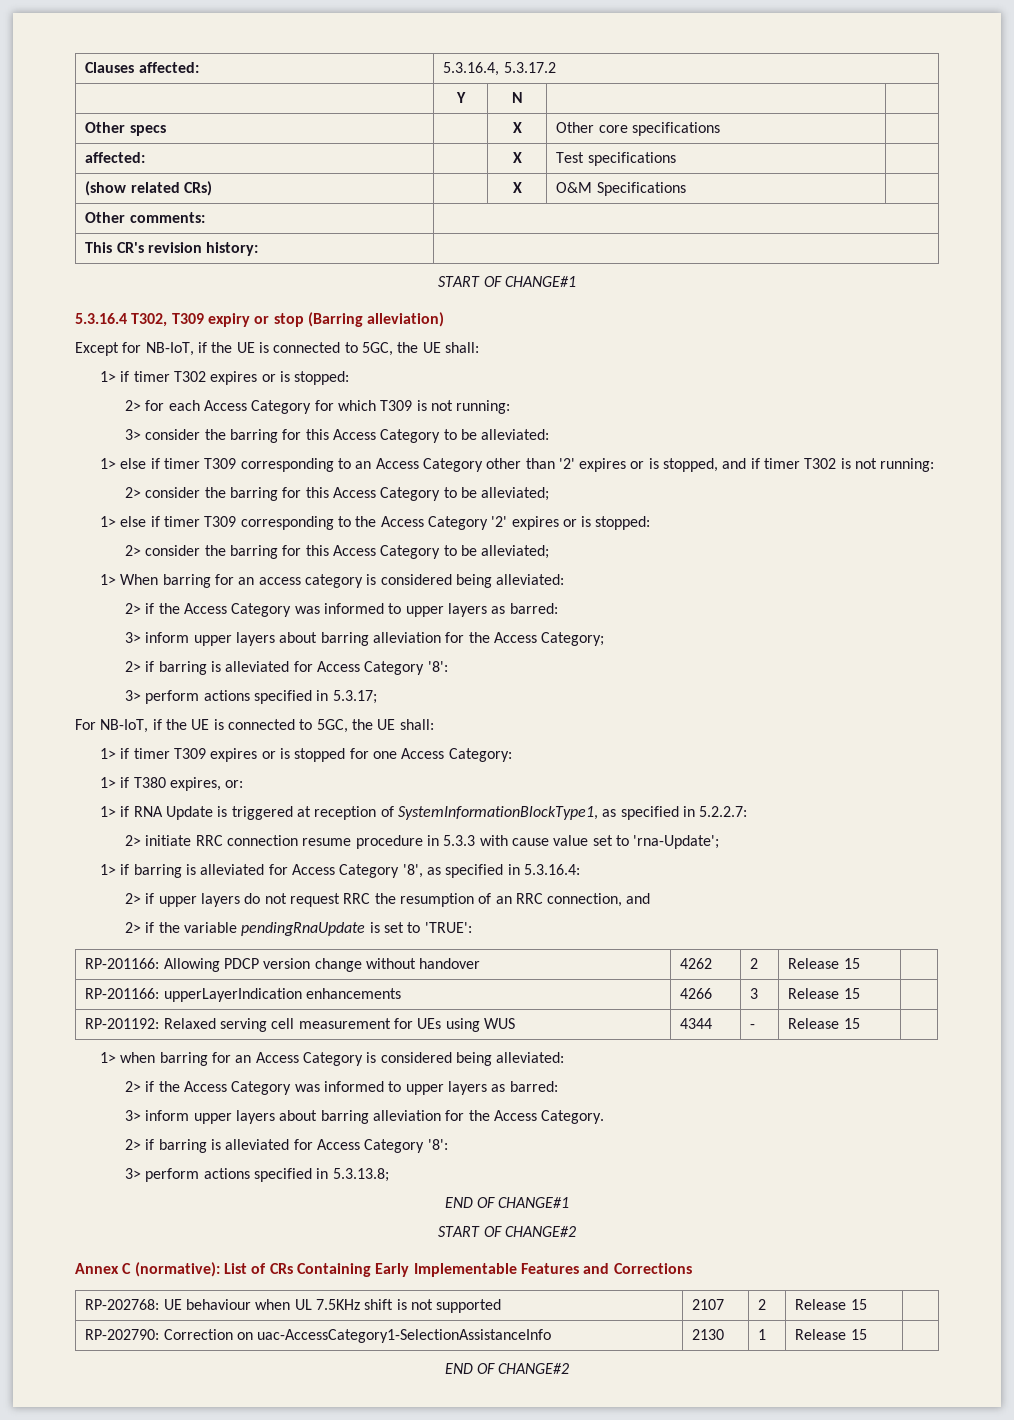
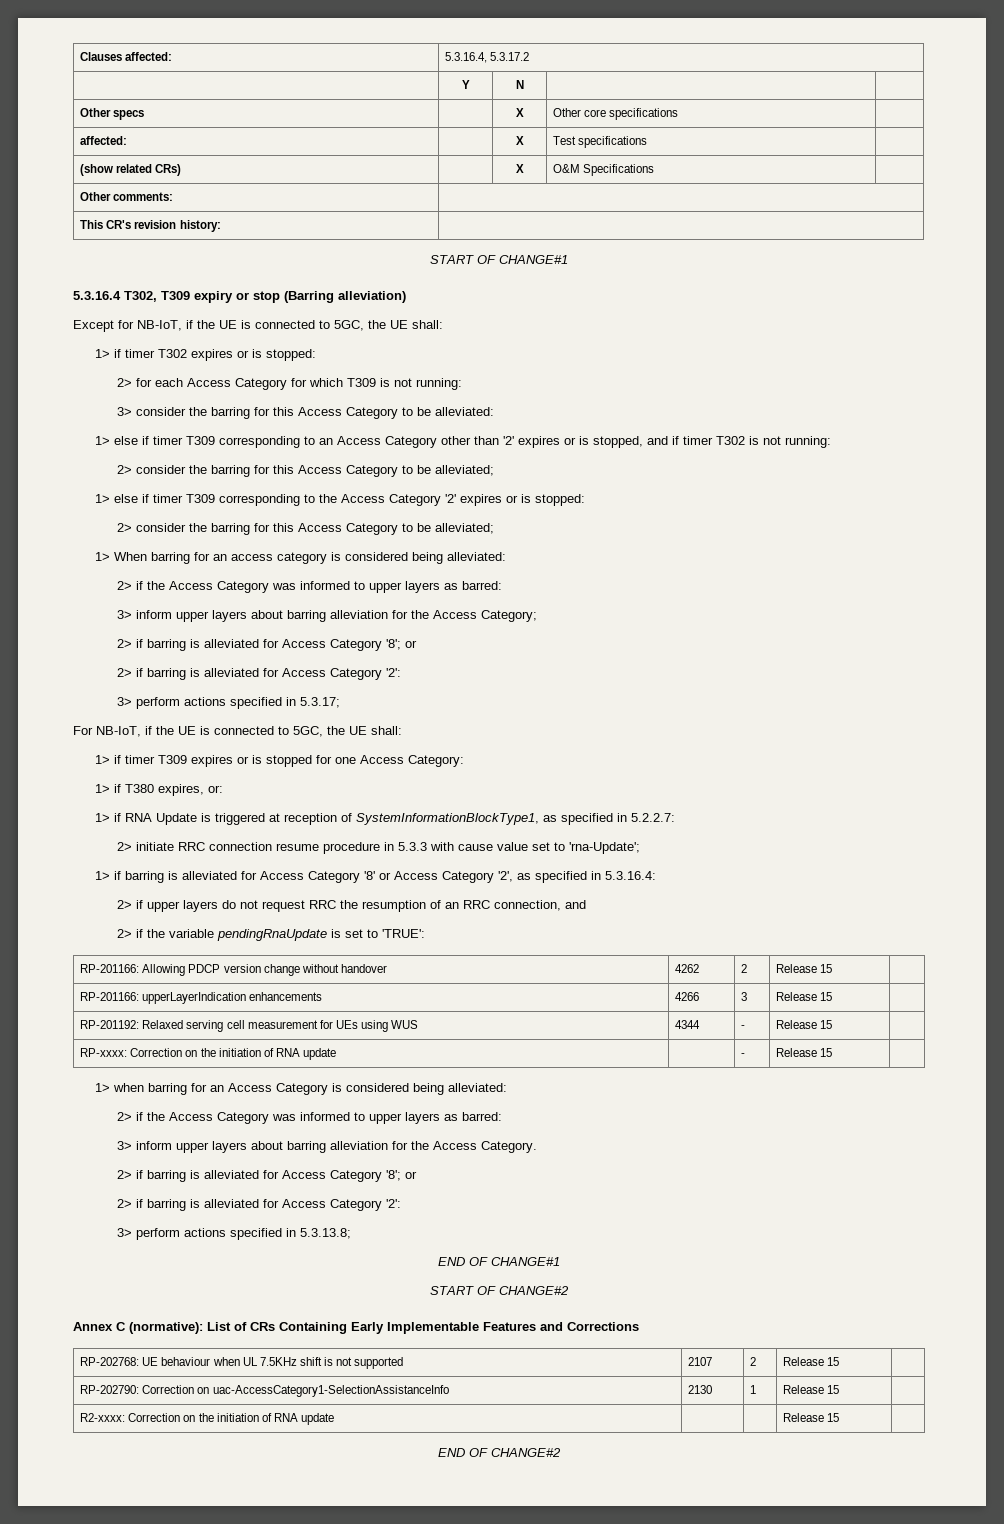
  3> inform upper layers about barring alleviation for the Access Category;
- 2> if barring is alleviated for Access Category '8':
+ 2> if barring is alleviated for Access Category '8'; or
+ 2> if barring is alleviated for Access Category '2':
- 1> if barring is alleviated for Access Category '8', as specified in 5.3.16.4:
+ 1> if barring is alleviated for Access Category '8' or Access Category '2', as specified in 5.3.16.4:
+ RP-xxxx: Correction on the initiation of RNA update | | - | Release 15 |
  3> inform upper layers about barring alleviation for the Access Category.
- 2> if barring is alleviated for Access Category '8':
+ 2> if barring is alleviated for Access Category '8'; or
+ 2> if barring is alleviated for Access Category '2':
+ R2-xxxx: Correction on the initiation of RNA update | | | Release 15 |

